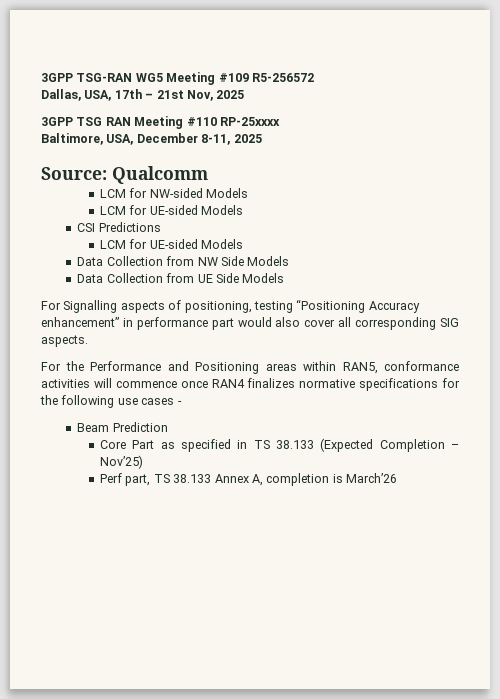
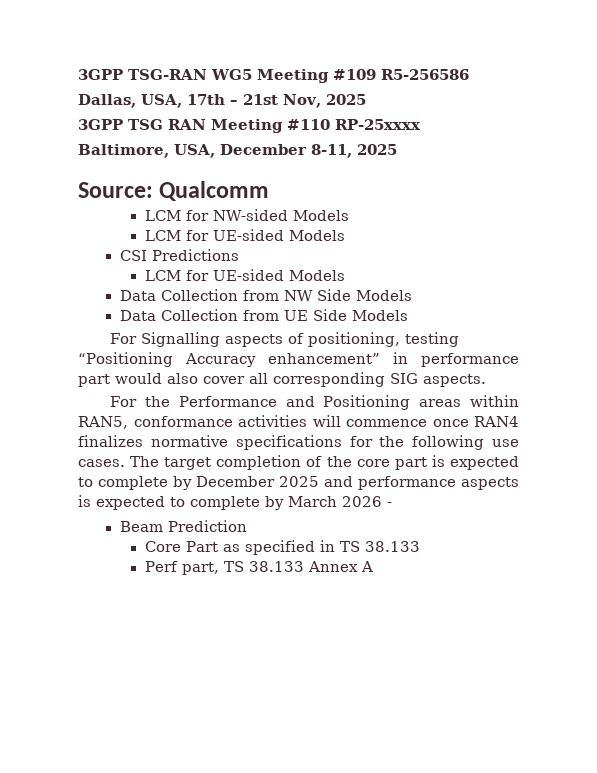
- 3GPP TSG-RAN WG5 Meeting #109 R5-256572
+ 3GPP TSG-RAN WG5 Meeting #109 R5-256586
- For the Performance and Positioning areas within RAN5, conformance activities will commence once RAN4 finalizes normative specifications for the following use cases -
+ For the Performance and Positioning areas within RAN5, conformance activities will commence once RAN4 finalizes normative specifications for the following use cases. The target completion of the core part is expected to complete by December 2025 and performance aspects is expected to complete by March 2026 -
- Core Part as specified in TS 38.133 (Expected Completion – Nov’25)
+ Core Part as specified in TS 38.133
- Perf part, TS 38.133 Annex A, completion is March’26
+ Perf part, TS 38.133 Annex A

